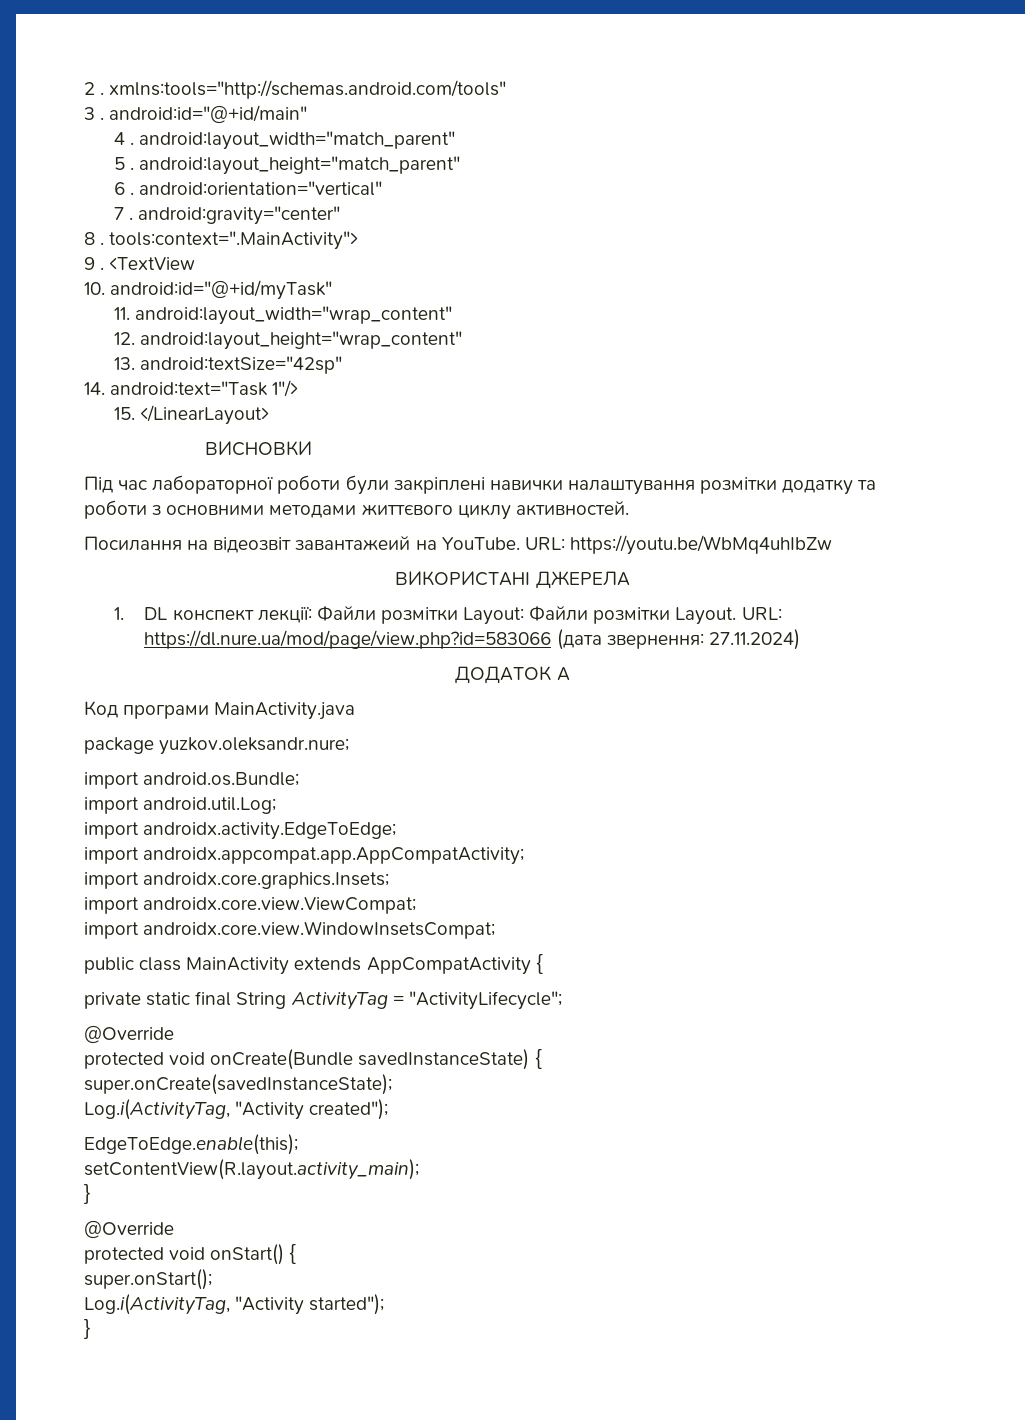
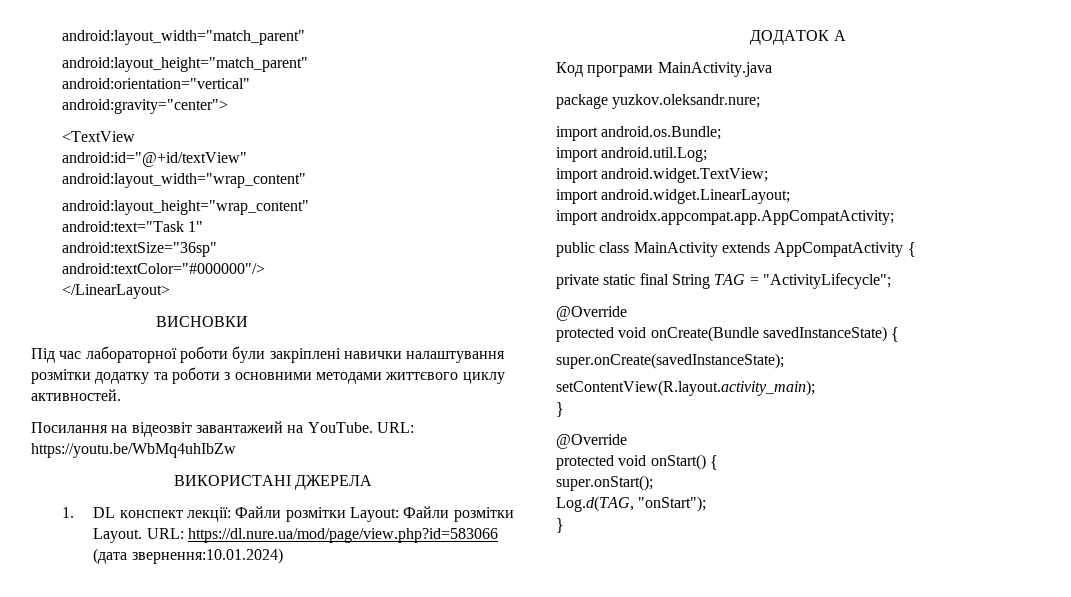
- 2 . xmlns:tools="http://schemas.android.com/tools"
- 3 . android:id="@+id/main"
- 4 . android:layout_width="match_parent"
+ android:layout_width="match_parent"
- 5 . android:layout_height="match_parent"
+ android:layout_height="match_parent"
- 6 . android:orientation="vertical"
+ android:orientation="vertical"
- 7 . android:gravity="center"
- 8 . tools:context=".MainActivity">
- 9 . <TextView
- 10. android:id="@+id/myTask"
- 11. android:layout_width="wrap_content"
+ android:gravity="center">
+ <TextView
+ android:id="@+id/textView"
+ android:layout_width="wrap_content"
- 12. android:layout_height="wrap_content"
+ android:layout_height="wrap_content"
- 13. android:textSize="42sp"
- 14. android:text="Task 1"/>
- 15. </LinearLayout>
+ android:text="Task 1"
+ android:textSize="36sp"
+ android:textColor="#000000"/>
+ </LinearLayout>
- URL: https://dl.nure.ua/mod/page/view.php?id=583066 (дата звернення: 27.11.2024)
+ URL: https://dl.nure.ua/mod/page/view.php?id=583066 (дата звернення:10.01.2024)
- import androidx.activity.EdgeToEdge;
+ import android.widget.TextView;
+ import android.widget.LinearLayout;
- import androidx.core.graphics.Insets;
- import androidx.core.view.ViewCompat;
- import androidx.core.view.WindowInsetsCompat;
- private static final String ActivityTag = "ActivityLifecycle";
+ private static final String TAG = "ActivityLifecycle";
- Log.i(ActivityTag, "Activity created");
- EdgeToEdge.enable(this);
- Log.i(ActivityTag, "Activity started");
+ Log.d(TAG, "onStart");

